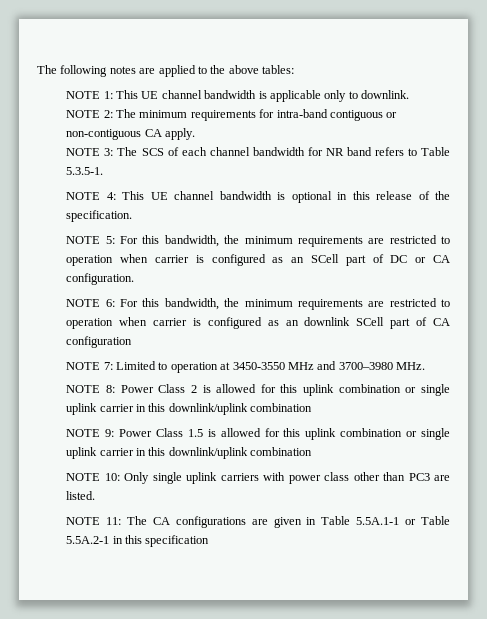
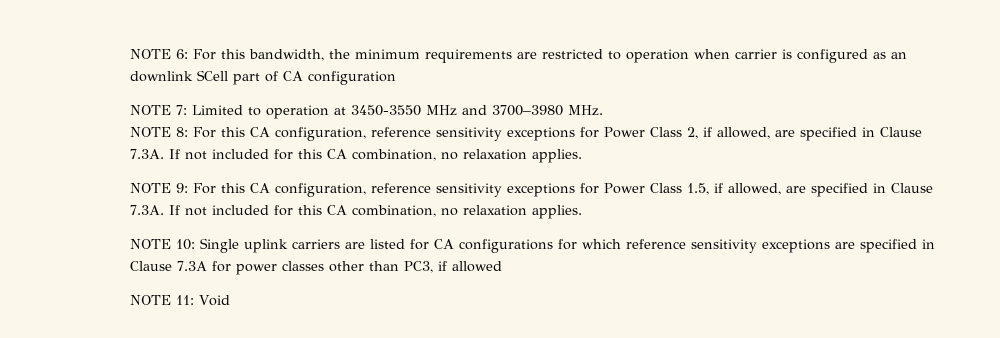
- The following notes are applied to the above tables:
- NOTE 1: This UE channel bandwidth is applicable only to downlink.
- NOTE 2: The minimum requirements for intra-band contiguous or non-contiguous CA apply.
- NOTE 3: The SCS of each channel bandwidth for NR band refers to Table 5.3.5-1.
- NOTE 4: This UE channel bandwidth is optional in this release of the specification.
- NOTE 5: For this bandwidth, the minimum requirements are restricted to operation when carrier is configured as an SCell part of DC or CA configuration.
- NOTE 8: Power Class 2 is allowed for this uplink combination or single uplink carrier in this downlink/uplink combination
- NOTE 9: Power Class 1.5 is allowed for this uplink combination or single uplink carrier in this downlink/uplink combination
- NOTE 10: Only single uplink carriers with power class other than PC3 are listed.
- NOTE 11: The CA configurations are given in Table 5.5A.1-1 or Table 5.5A.2-1 in this specification
+ NOTE 8: For this CA configuration, reference sensitivity exceptions for Power Class 2, if allowed, are specified in Clause 7.3A. If not included for this CA combination, no relaxation applies.
+ NOTE 9: For this CA configuration, reference sensitivity exceptions for Power Class 1.5, if allowed, are specified in Clause 7.3A. If not included for this CA combination, no relaxation applies.
+ NOTE 10: Single uplink carriers are listed for CA configurations for which reference sensitivity exceptions are specified in Clause 7.3A for power classes other than PC3, if allowed
+ NOTE 11: Void

